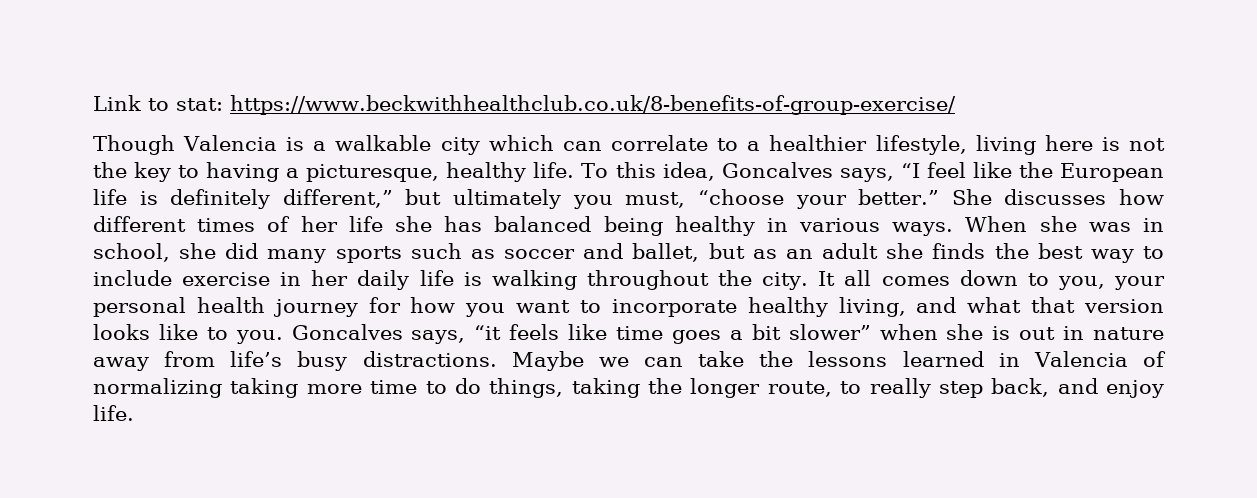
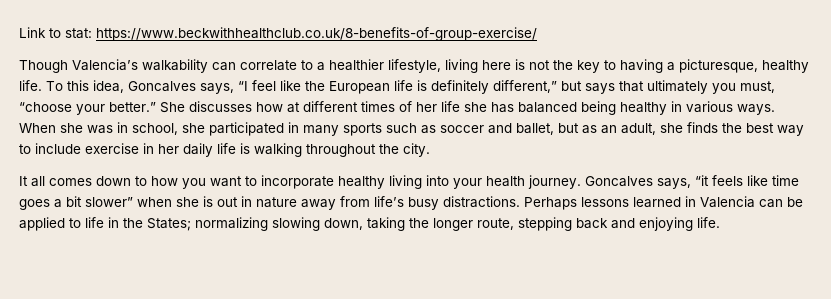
- Though Valencia is a walkable city which can correlate to a healthier lifestyle, living here is not the key to having a picturesque, healthy life.
+ Though Valencia’s walkability can correlate to a healthier lifestyle, living here is not the key to having a picturesque, healthy life.
- To this idea, Goncalves says, “I feel like the European life is definitely different,” but ultimately you must, “choose your better.”
+ To this idea, Goncalves says, “I feel like the European life is definitely different,” but says that ultimately you must, “choose your better.”
- She discusses how different times of her life she has balanced being healthy in various ways.
+ She discusses how at different times of her life she has balanced being healthy in various ways.
- When she was in school, she did many sports such as soccer and ballet, but as an adult she finds the best way to include exercise in her daily life is walking throughout the city. It all comes down to you, your personal health journey for how you want to incorporate healthy living, and what that version looks like to you.
+ When she was in school, she participated in many sports such as soccer and ballet, but as an adult, she finds the best way to include exercise in her daily life is walking throughout the city.
+ It all comes down to how you want to incorporate healthy living into your health journey.
- Maybe we can take the lessons learned in Valencia of normalizing taking more time to do things, taking the longer route, to really step back, and enjoy life.
+ Perhaps lessons learned in Valencia can be applied to life in the States; normalizing slowing down, taking the longer route, stepping back and enjoying life.

